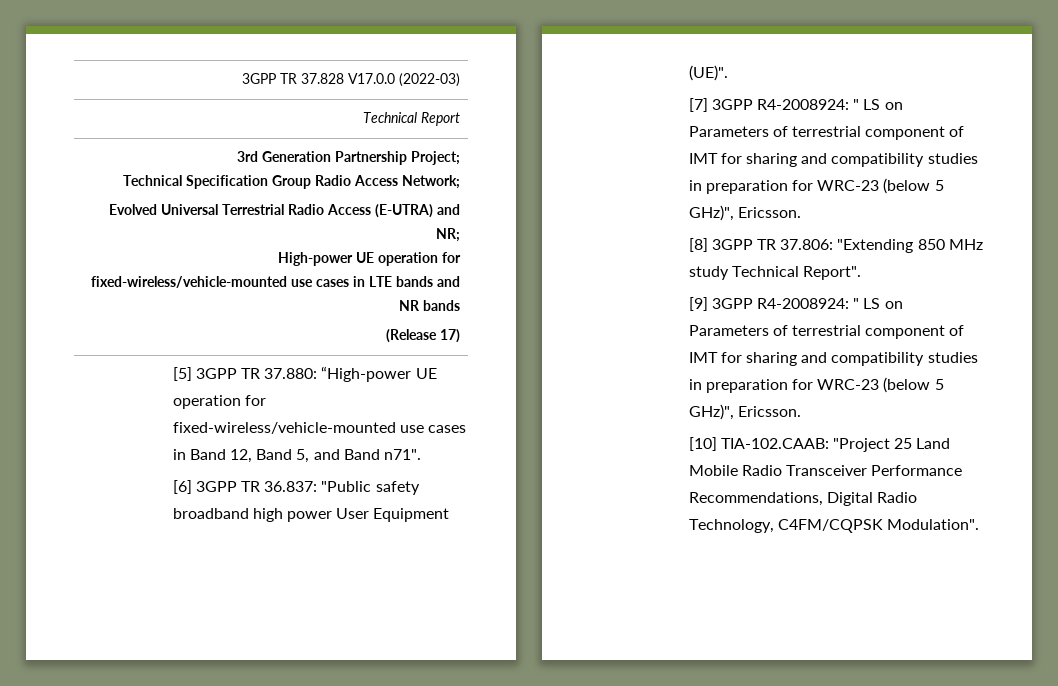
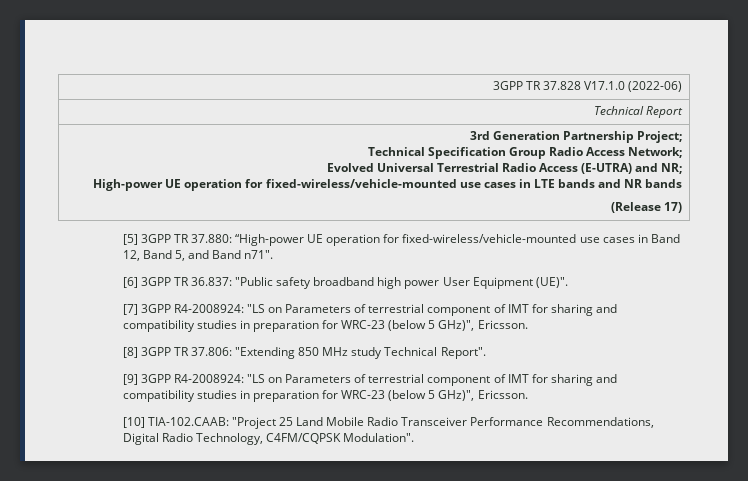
- 3GPP TR 37.828 V17.0.0 (2022-03)
+ 3GPP TR 37.828 V17.1.0 (2022-06)
- [7] 3GPP R4-2008924: " LS on Parameters of terrestrial component of IMT for sharing and compatibility studies in preparation for WRC-23 (below 5 GHz)", Ericsson.
+ [7] 3GPP R4-2008924: "LS on Parameters of terrestrial component of IMT for sharing and compatibility studies in preparation for WRC-23 (below 5 GHz)", Ericsson.
- [9] 3GPP R4-2008924: " LS on Parameters of terrestrial component of IMT for sharing and compatibility studies in preparation for WRC-23 (below 5 GHz)", Ericsson.
+ [9] 3GPP R4-2008924: "LS on Parameters of terrestrial component of IMT for sharing and compatibility studies in preparation for WRC-23 (below 5 GHz)", Ericsson.

